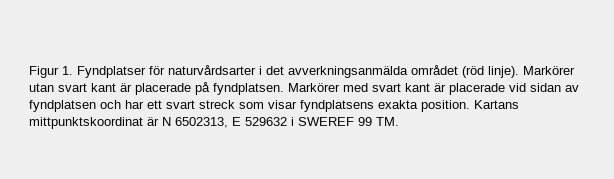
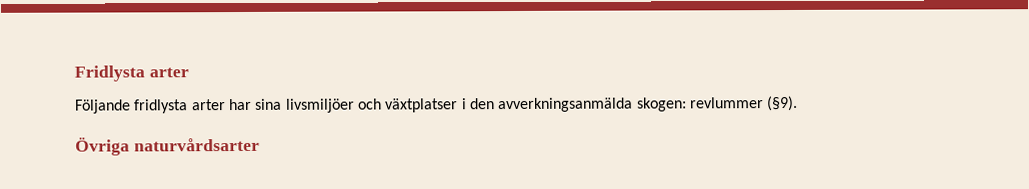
- Figur 1. Fyndplatser för naturvårdsarter i det avverkningsanmälda området (röd linje). Markörer utan svart kant är placerade på fyndplatsen. Markörer med svart kant är placerade vid sidan av fyndplatsen och har ett svart streck som visar fyndplatsens exakta position. Kartans mittpunktskoordinat är N 6502313, E 529632 i SWEREF 99 TM.
+ Fridlysta arter
+ Följande fridlysta arter har sina livsmiljöer och växtplatser i den avverkningsanmälda skogen: revlummer (§9).
+ Övriga naturvårdsarter

